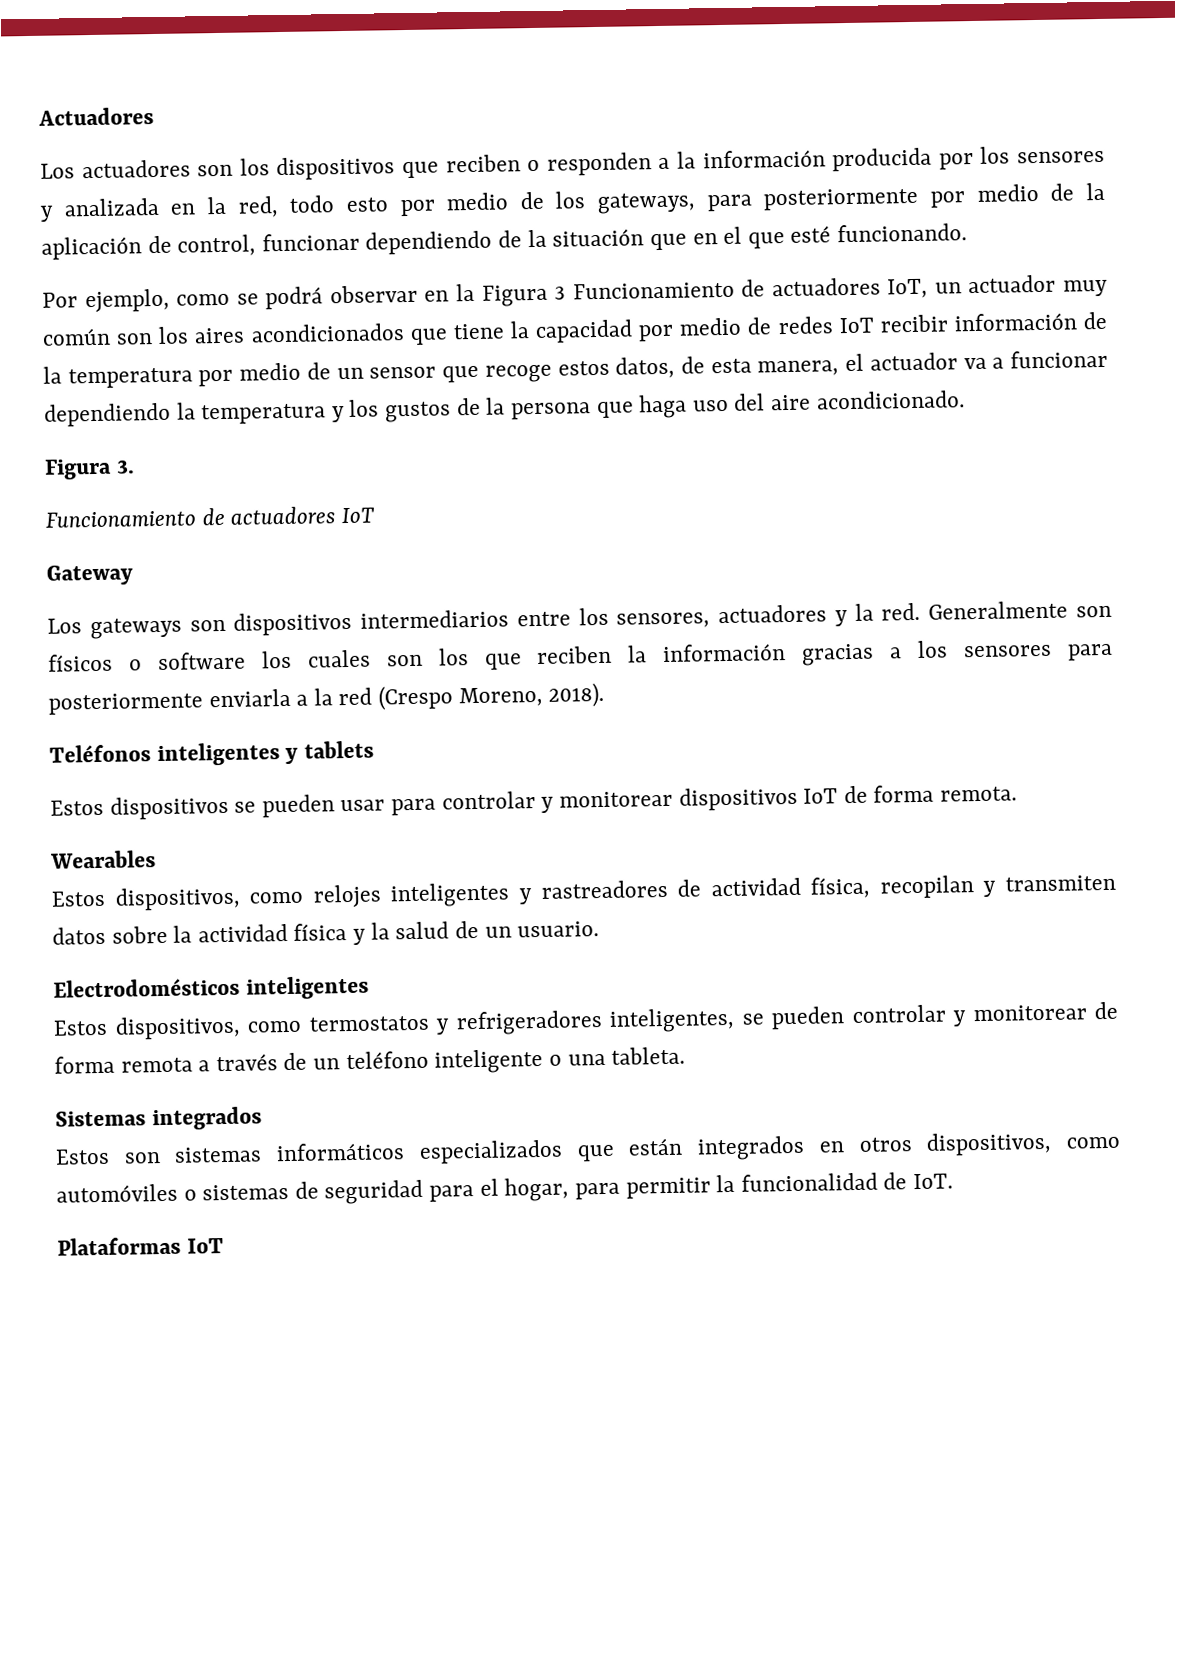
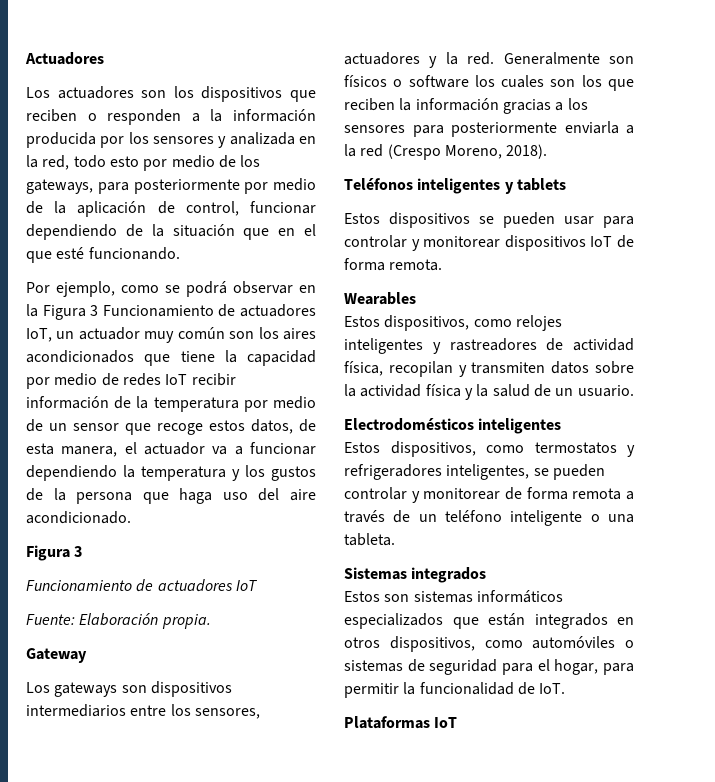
  Por ejemplo, como se podrá observar en la Figura 3 Funcionamiento de actuadores IoT, un actuador muy común son los aires acondicionados que tiene la capacidad por medio de redes IoT recibir información de la temperatura por medio de un sensor que recoge estos datos, de esta manera, el actuador va a funcionar dependiendo la temperatura y los gustos de la persona que haga uso del aire acondicionado.
- Figura 3.
+ Figura 3
+ Fuente: Elaboración propia.

